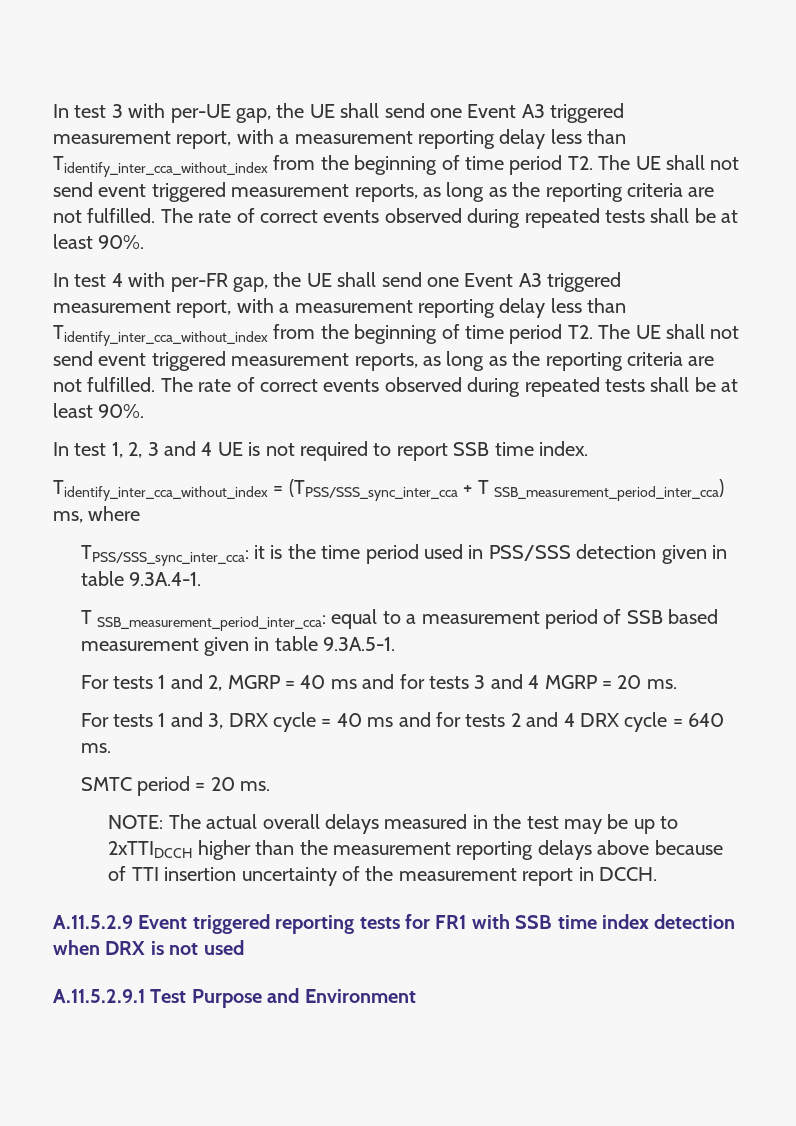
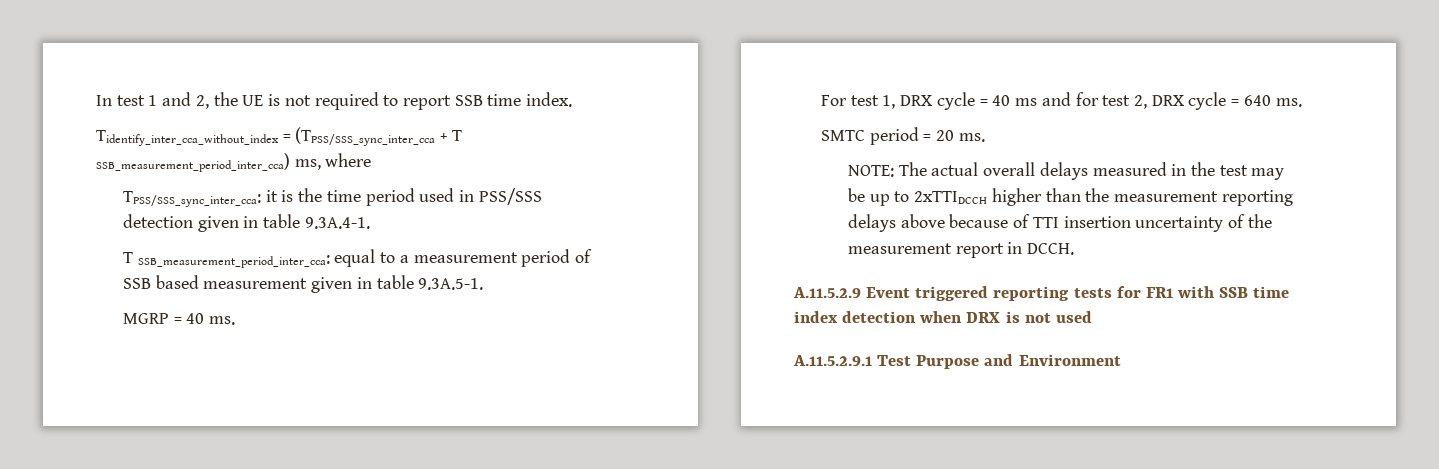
- In test 3 with per-UE gap, the UE shall send one Event A3 triggered measurement report, with a measurement reporting delay less than Tidentify_inter_cca_without_index from the beginning of time period T2. The UE shall not send event triggered measurement reports, as long as the reporting criteria are not fulfilled. The rate of correct events observed during repeated tests shall be at least 90%.
- In test 4 with per-FR gap, the UE shall send one Event A3 triggered measurement report, with a measurement reporting delay less than Tidentify_inter_cca_without_index from the beginning of time period T2. The UE shall not send event triggered measurement reports, as long as the reporting criteria are not fulfilled. The rate of correct events observed during repeated tests shall be at least 90%.
- In test 1, 2, 3 and 4 UE is not required to report SSB time index.
+ In test 1 and 2, the UE is not required to report SSB time index.
- For tests 1 and 2, MGRP = 40 ms and for tests 3 and 4 MGRP = 20 ms.
- For tests 1 and 3, DRX cycle = 40 ms and for tests 2 and 4 DRX cycle = 640 ms.
+ MGRP = 40 ms.
+ For test 1, DRX cycle = 40 ms and for test 2, DRX cycle = 640 ms.

